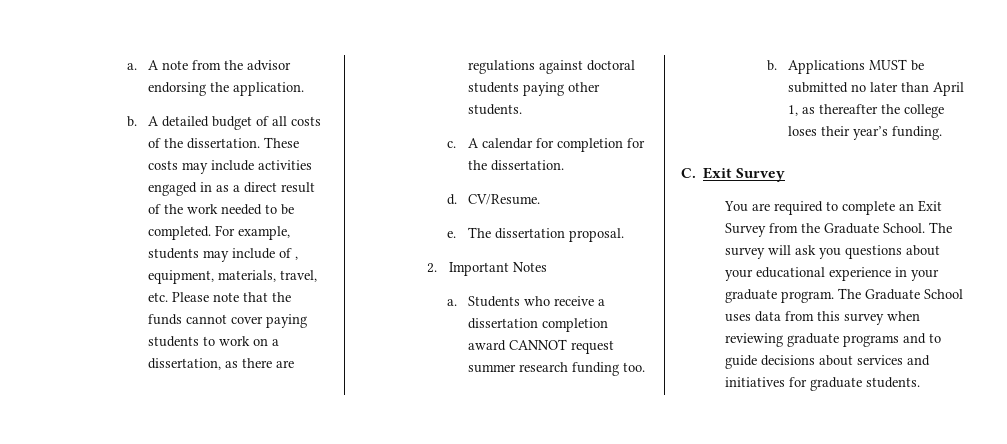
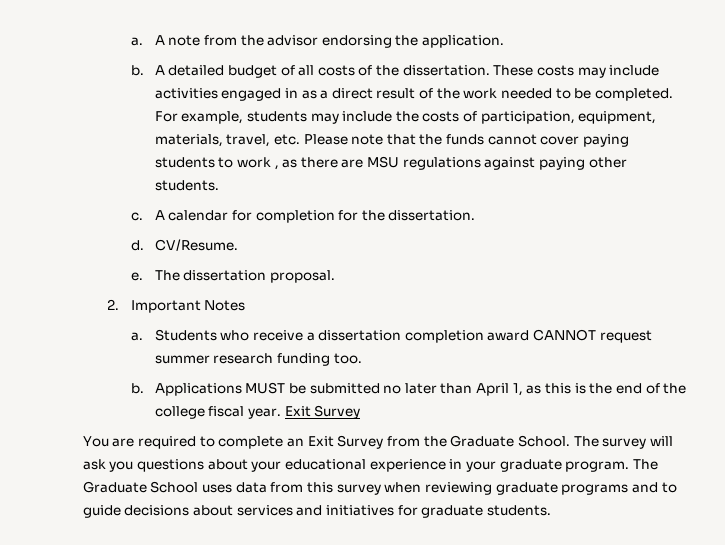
- For example, students may include of , equipment, materials, travel, etc. Please note that the funds cannot cover paying students to work on a dissertation, as there are regulations against doctoral students paying other students.
+ For example, students may include the costs of participation, equipment, materials, travel, etc. Please note that the funds cannot cover paying students to work , as there are MSU regulations against paying other students.
- Applications MUST be submitted no later than April 1, as thereafter the college loses their year’s funding.
- C. Exit Survey
+ Applications MUST be submitted no later than April 1, as this is the end of the college fiscal year. Exit Survey

